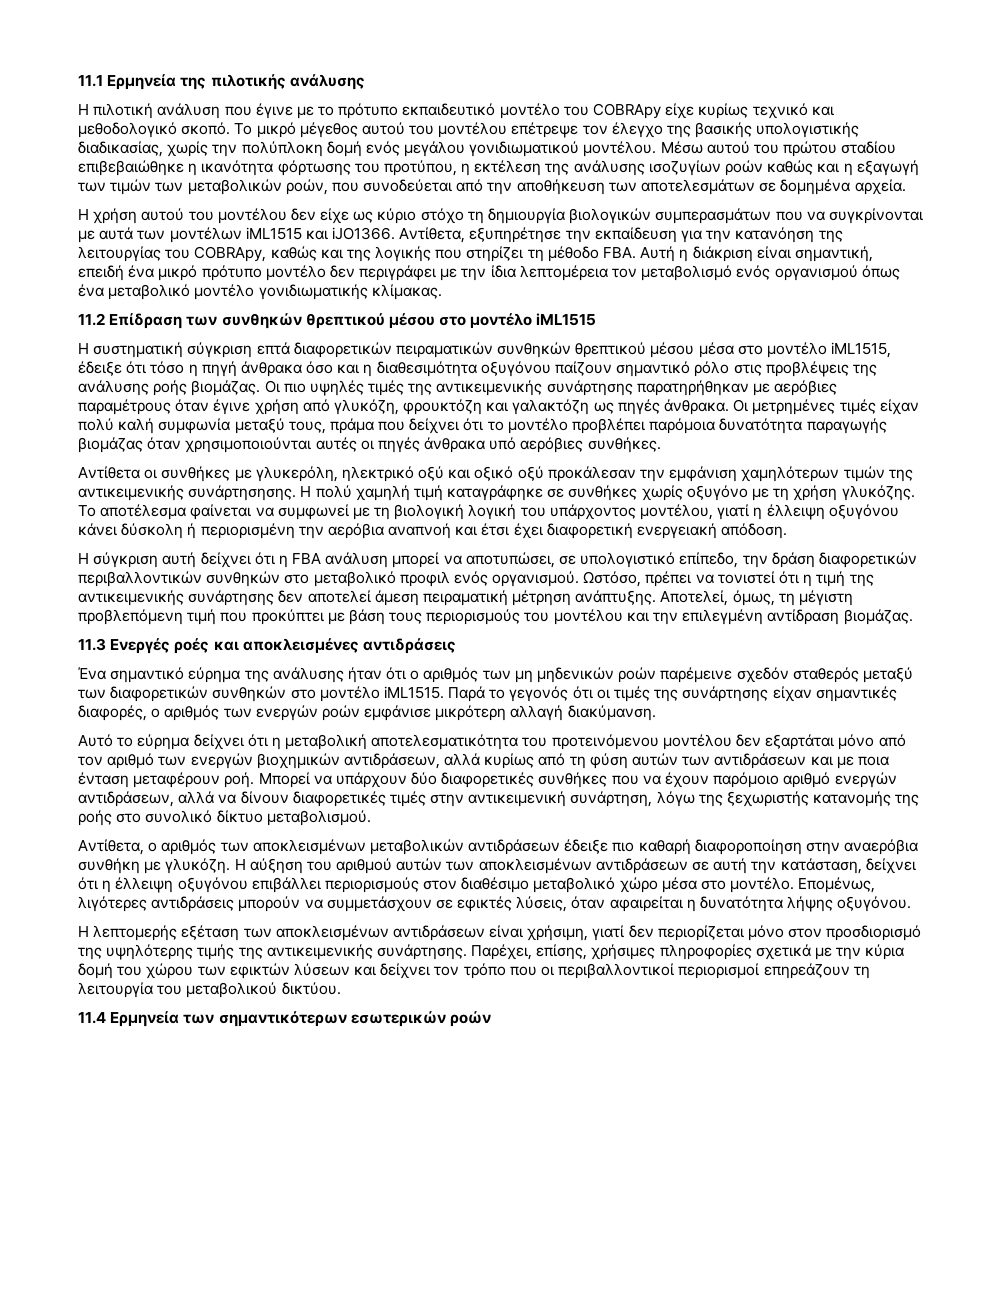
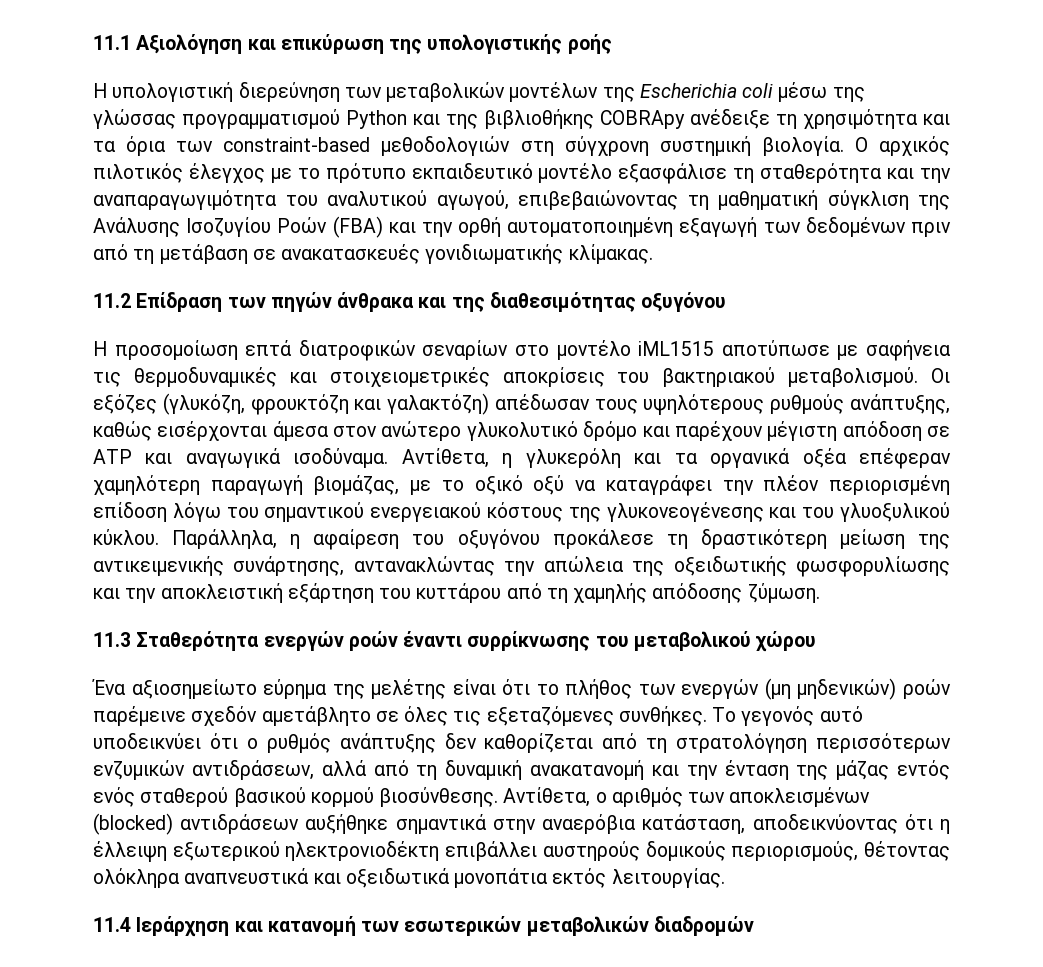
- 11.1 Ερμηνεία της πιλοτικής ανάλυσης
- Η πιλοτική ανάλυση που έγινε με το πρότυπο εκπαιδευτικό μοντέλο του COBRApy είχε κυρίως τεχνικό και μεθοδολογικό σκοπό. Το μικρό μέγεθος αυτού του μοντέλου επέτρεψε τον έλεγχο της βασικής υπολογιστικής διαδικασίας, χωρίς την πολύπλοκη δομή ενός μεγάλου γονιδιωματικού μοντέλου. Μέσω αυτού του πρώτου σταδίου επιβεβαιώθηκε η ικανότητα φόρτωσης του προτύπου, η εκτέλεση της ανάλυσης ισοζυγίων ροών καθώς και η εξαγωγή των τιμών των μεταβολικών ροών, που συνοδεύεται από την αποθήκευση των αποτελεσμάτων σε δομημένα αρχεία.
- Η χρήση αυτού του μοντέλου δεν είχε ως κύριο στόχο τη δημιουργία βιολογικών συμπερασμάτων που να συγκρίνονται με αυτά των μοντέλων iML1515 και iJO1366. Αντίθετα, εξυπηρέτησε την εκπαίδευση για την κατανόηση της λειτουργίας του COBRApy, καθώς και της λογικής που στηρίζει τη μέθοδο FBA. Αυτή η διάκριση είναι σημαντική, επειδή ένα μικρό πρότυπο μοντέλο δεν περιγράφει με την ίδια λεπτομέρεια τον μεταβολισμό ενός οργανισμού όπως ένα μεταβολικό μοντέλο γονιδιωματικής κλίμακας.
+ 11.1 Αξιολόγηση και επικύρωση της υπολογιστικής ροής
+ Η υπολογιστική διερεύνηση των μεταβολικών μοντέλων της Escherichia coli μέσω της γλώσσας προγραμματισμού Python και της βιβλιοθήκης COBRApy ανέδειξε τη χρησιμότητα και τα όρια των constraint-based μεθοδολογιών στη σύγχρονη συστημική βιολογία. Ο αρχικός πιλοτικός έλεγχος με το πρότυπο εκπαιδευτικό μοντέλο εξασφάλισε τη σταθερότητα και την αναπαραγωγιμότητα του αναλυτικού αγωγού, επιβεβαιώνοντας τη μαθηματική σύγκλιση της Ανάλυσης Ισοζυγίου Ροών (FBA) και την ορθή αυτοματοποιημένη εξαγωγή των δεδομένων πριν από τη μετάβαση σε ανακατασκευές γονιδιωματικής κλίμακας.
- 11.2 Επίδραση των συνθηκών θρεπτικού μέσου στο μοντέλο iML1515
- Η συστηματική σύγκριση επτά διαφορετικών πειραματικών συνθηκών θρεπτικού μέσου μέσα στο μοντέλο iML1515, έδειξε ότι τόσο η πηγή άνθρακα όσο και η διαθεσιμότητα οξυγόνου παίζουν σημαντικό ρόλο στις προβλέψεις της ανάλυσης ροής βιομάζας. Οι πιο υψηλές τιμές της αντικειμενικής συνάρτησης παρατηρήθηκαν με αερόβιες παραμέτρους όταν έγινε χρήση από γλυκόζη, φρουκτόζη και γαλακτόζη ως πηγές άνθρακα. Οι μετρημένες τιμές είχαν πολύ καλή συμφωνία μεταξύ τους, πράμα που δείχνει ότι το μοντέλο προβλέπει παρόμοια δυνατότητα παραγωγής βιομάζας όταν χρησιμοποιούνται αυτές οι πηγές άνθρακα υπό αερόβιες συνθήκες.
- Αντίθετα οι συνθήκες με γλυκερόλη, ηλεκτρικό οξύ και οξικό οξύ προκάλεσαν την εμφάνιση χαμηλότερων τιμών της αντικειμενικής συνάρτησησης. Η πολύ χαμηλή τιμή καταγράφηκε σε συνθήκες χωρίς οξυγόνο με τη χρήση γλυκόζης. Το αποτέλεσμα φαίνεται να συμφωνεί με τη βιολογική λογική του υπάρχοντος μοντέλου, γιατί η έλλειψη οξυγόνου κάνει δύσκολη ή περιορισμένη την αερόβια αναπνοή και έτσι έχει διαφορετική ενεργειακή απόδοση.
- Η σύγκριση αυτή δείχνει ότι η FBA ανάλυση μπορεί να αποτυπώσει, σε υπολογιστικό επίπεδο, την δράση διαφορετικών περιβαλλοντικών συνθηκών στο μεταβολικό προφιλ ενός οργανισμού. Ωστόσο, πρέπει να τονιστεί ότι η τιμή της αντικειμενικής συνάρτησης δεν αποτελεί άμεση πειραματική μέτρηση ανάπτυξης. Αποτελεί, όμως, τη μέγιστη προβλεπόμενη τιμή που προκύπτει με βάση τους περιορισμούς του μοντέλου και την επιλεγμένη αντίδραση βιομάζας.
- 11.3 Ενεργές ροές και αποκλεισμένες αντιδράσεις
- Ένα σημαντικό εύρημα της ανάλυσης ήταν ότι ο αριθμός των μη μηδενικών ροών παρέμεινε σχεδόν σταθερός μεταξύ των διαφορετικών συνθηκών στο μοντέλο iML1515. Παρά το γεγονός ότι οι τιμές της συνάρτησης είχαν σημαντικές διαφορές, ο αριθμός των ενεργών ροών εμφάνισε μικρότερη αλλαγή διακύμανση.
- Αυτό το εύρημα δείχνει ότι η μεταβολική αποτελεσματικότητα του προτεινόμενου μοντέλου δεν εξαρτάται μόνο από τον αριθμό των ενεργών βιοχημικών αντιδράσεων, αλλά κυρίως από τη φύση αυτών των αντιδράσεων και με ποια ένταση μεταφέρουν ροή. Μπορεί να υπάρχουν δύο διαφορετικές συνθήκες που να έχουν παρόμοιο αριθμό ενεργών αντιδράσεων, αλλά να δίνουν διαφορετικές τιμές στην αντικειμενική συνάρτηση, λόγω της ξεχωριστής κατανομής της ροής στο συνολικό δίκτυο μεταβολισμού.
- Αντίθετα, ο αριθμός των αποκλεισμένων μεταβολικών αντιδράσεων έδειξε πιο καθαρή διαφοροποίηση στην αναερόβια συνθήκη με γλυκόζη. Η αύξηση του αριθμού αυτών των αποκλεισμένων αντιδράσεων σε αυτή την κατάσταση, δείχνει ότι η έλλειψη οξυγόνου επιβάλλει περιορισμούς στον διαθέσιμο μεταβολικό χώρο μέσα στο μοντέλο. Επομένως, λιγότερες αντιδράσεις μπορούν να συμμετάσχουν σε εφικτές λύσεις, όταν αφαιρείται η δυνατότητα λήψης οξυγόνου.
- Η λεπτομερής εξέταση των αποκλεισμένων αντιδράσεων είναι χρήσιμη, γιατί δεν περιορίζεται μόνο στον προσδιορισμό της υψηλότερης τιμής της αντικειμενικής συνάρτησης. Παρέχει, επίσης, χρήσιμες πληροφορίες σχετικά με την κύρια δομή του χώρου των εφικτών λύσεων και δείχνει τον τρόπο που οι περιβαλλοντικοί περιορισμοί επηρεάζουν τη λειτουργία του μεταβολικού δικτύου.
- 11.4 Ερμηνεία των σημαντικότερων εσωτερικών ροών
+ 11.2 Επίδραση των πηγών άνθρακα και της διαθεσιμότητας οξυγόνου
+ Η προσομοίωση επτά διατροφικών σεναρίων στο μοντέλο iML1515 αποτύπωσε με σαφήνεια τις θερμοδυναμικές και στοιχειομετρικές αποκρίσεις του βακτηριακού μεταβολισμού. Οι εξόζες (γλυκόζη, φρουκτόζη και γαλακτόζη) απέδωσαν τους υψηλότερους ρυθμούς ανάπτυξης, καθώς εισέρχονται άμεσα στον ανώτερο γλυκολυτικό δρόμο και παρέχουν μέγιστη απόδοση σε ATP και αναγωγικά ισοδύναμα. Αντίθετα, η γλυκερόλη και τα οργανικά οξέα επέφεραν χαμηλότερη παραγωγή βιομάζας, με το οξικό οξύ να καταγράφει την πλέον περιορισμένη επίδοση λόγω του σημαντικού ενεργειακού κόστους της γλυκονεογένεσης και του γλυοξυλικού κύκλου. Παράλληλα, η αφαίρεση του οξυγόνου προκάλεσε τη δραστικότερη μείωση της αντικειμενικής συνάρτησης, αντανακλώντας την απώλεια της οξειδωτικής φωσφορυλίωσης και την αποκλειστική εξάρτηση του κυττάρου από τη χαμηλής απόδοσης ζύμωση.
+ 11.3 Σταθερότητα ενεργών ροών έναντι συρρίκνωσης του μεταβολικού χώρου
+ Ένα αξιοσημείωτο εύρημα της μελέτης είναι ότι το πλήθος των ενεργών (μη μηδενικών) ροών παρέμεινε σχεδόν αμετάβλητο σε όλες τις εξεταζόμενες συνθήκες. Το γεγονός αυτό υποδεικνύει ότι ο ρυθμός ανάπτυξης δεν καθορίζεται από τη στρατολόγηση περισσότερων ενζυμικών αντιδράσεων, αλλά από τη δυναμική ανακατανομή και την ένταση της μάζας εντός ενός σταθερού βασικού κορμού βιοσύνθεσης. Αντίθετα, ο αριθμός των αποκλεισμένων (blocked) αντιδράσεων αυξήθηκε σημαντικά στην αναερόβια κατάσταση, αποδεικνύοντας ότι η έλλειψη εξωτερικού ηλεκτρονιοδέκτη επιβάλλει αυστηρούς δομικούς περιορισμούς, θέτοντας ολόκληρα αναπνευστικά και οξειδωτικά μονοπάτια εκτός λειτουργίας.
+ 11.4 Ιεράρχηση και κατανομή των εσωτερικών μεταβολικών διαδρομών

